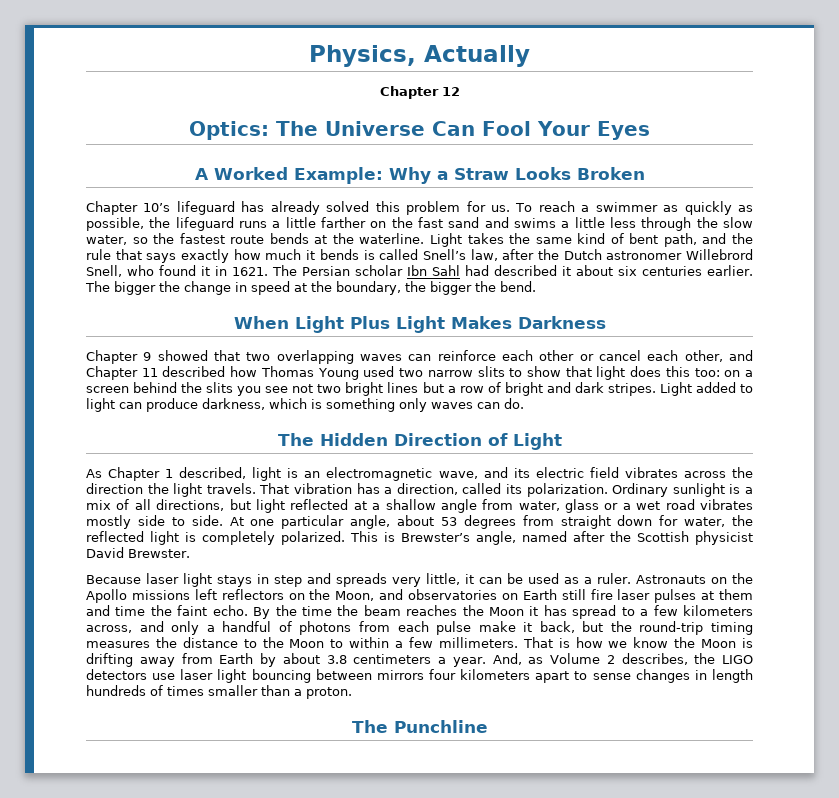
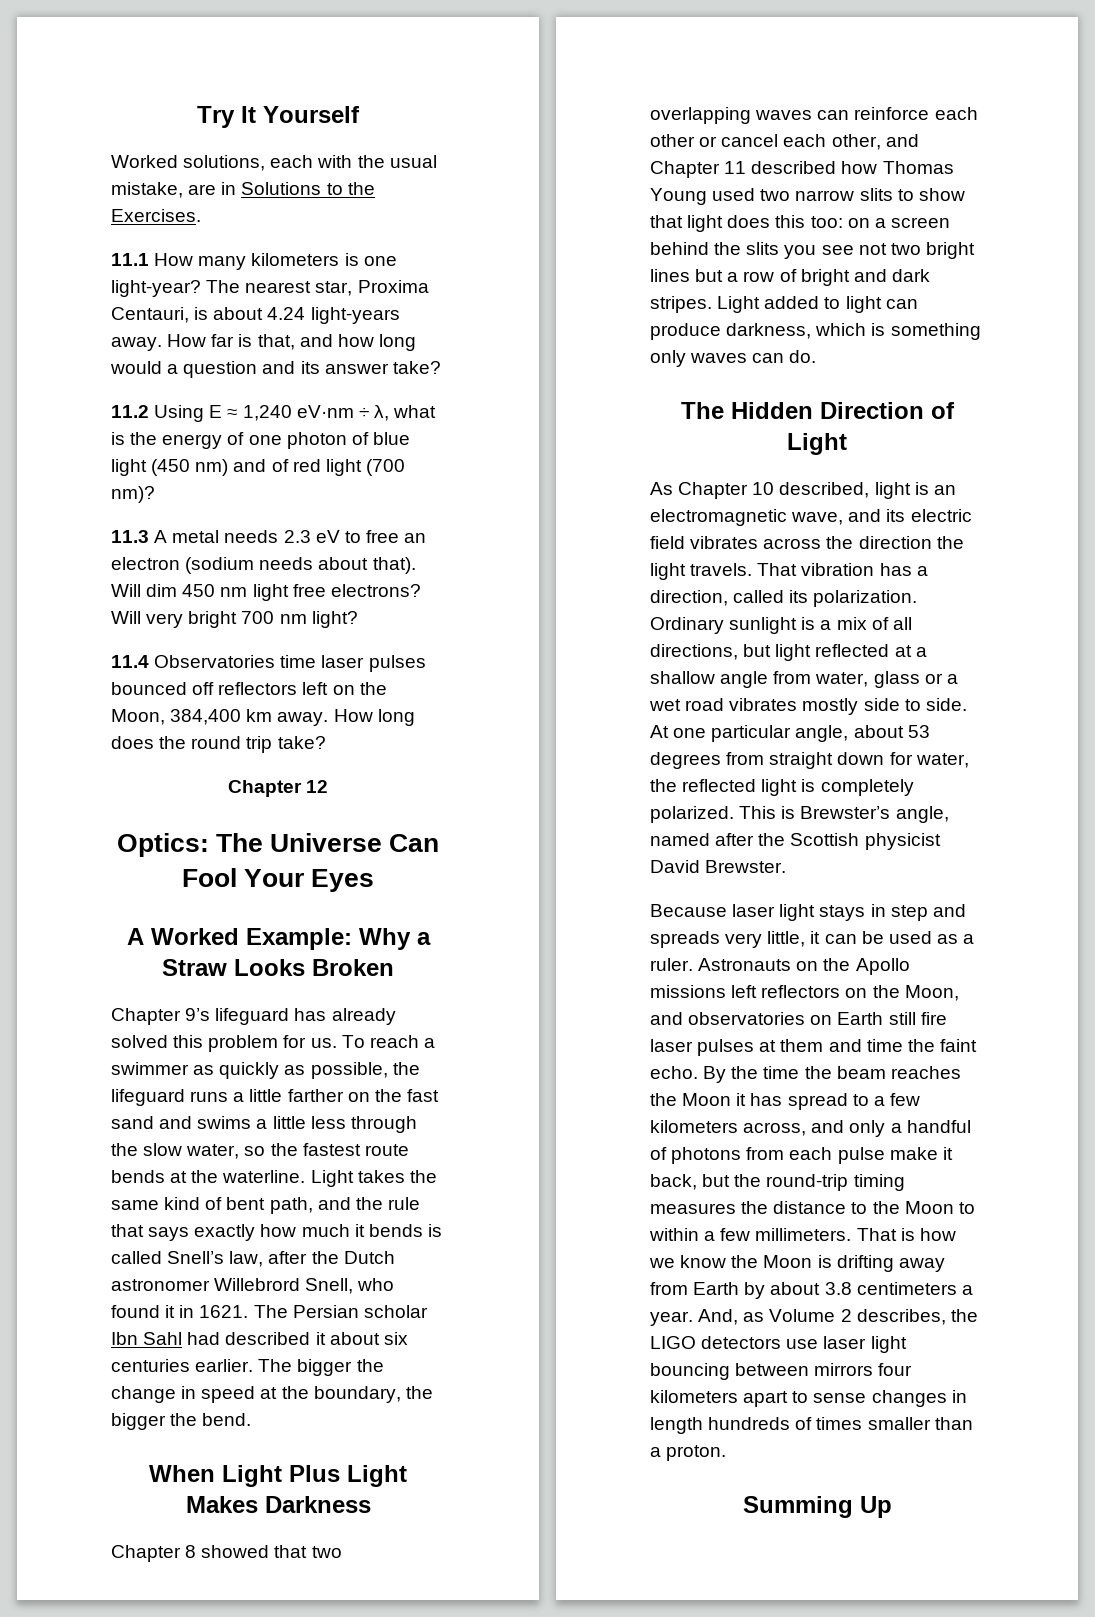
- Physics, Actually
+ Try It Yourself
+ Worked solutions, each with the usual mistake, are in Solutions to the Exercises.
+ 11.1 How many kilometers is one light-year? The nearest star, Proxima Centauri, is about 4.24 light-years away. How far is that, and how long would a question and its answer take?
+ 11.2 Using E ≈ 1,240 eV·nm ÷ λ, what is the energy of one photon of blue light (450 nm) and of red light (700 nm)?
+ 11.3 A metal needs 2.3 eV to free an electron (sodium needs about that). Will dim 450 nm light free electrons? Will very bright 700 nm light?
+ 11.4 Observatories time laser pulses bounced off reflectors left on the Moon, 384,400 km away. How long does the round trip take?
- Chapter 10’s lifeguard has already solved this problem for us.
+ Chapter 9’s lifeguard has already solved this problem for us.
- Chapter 9 showed that two overlapping waves can reinforce each other or cancel each other, and Chapter 11 described how Thomas Young used two narrow slits to show that light does this too: on a screen behind the slits you see not two bright lines but a row of bright and dark stripes.
+ Chapter 8 showed that two overlapping waves can reinforce each other or cancel each other, and Chapter 11 described how Thomas Young used two narrow slits to show that light does this too: on a screen behind the slits you see not two bright lines but a row of bright and dark stripes.
- As Chapter 1 described, light is an electromagnetic wave, and its electric field vibrates across the direction the light travels.
+ As Chapter 10 described, light is an electromagnetic wave, and its electric field vibrates across the direction the light travels.
- The Punchline
+ Summing Up

